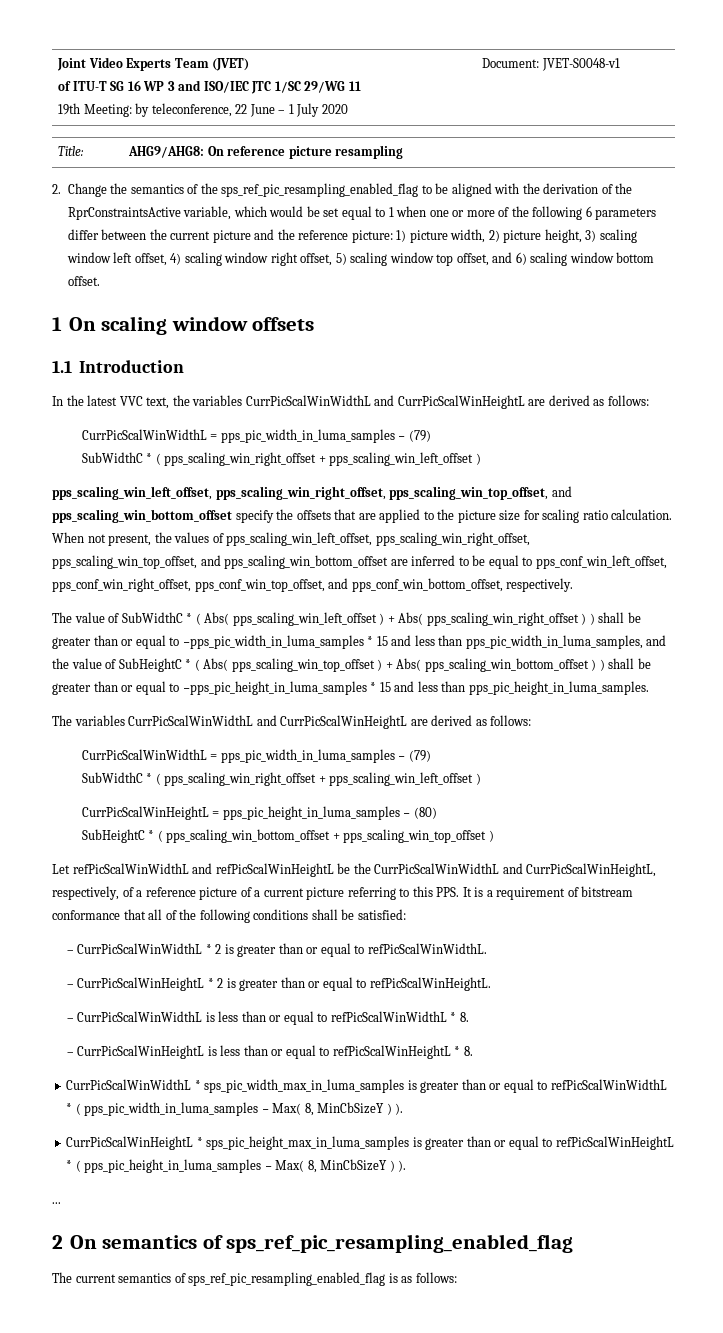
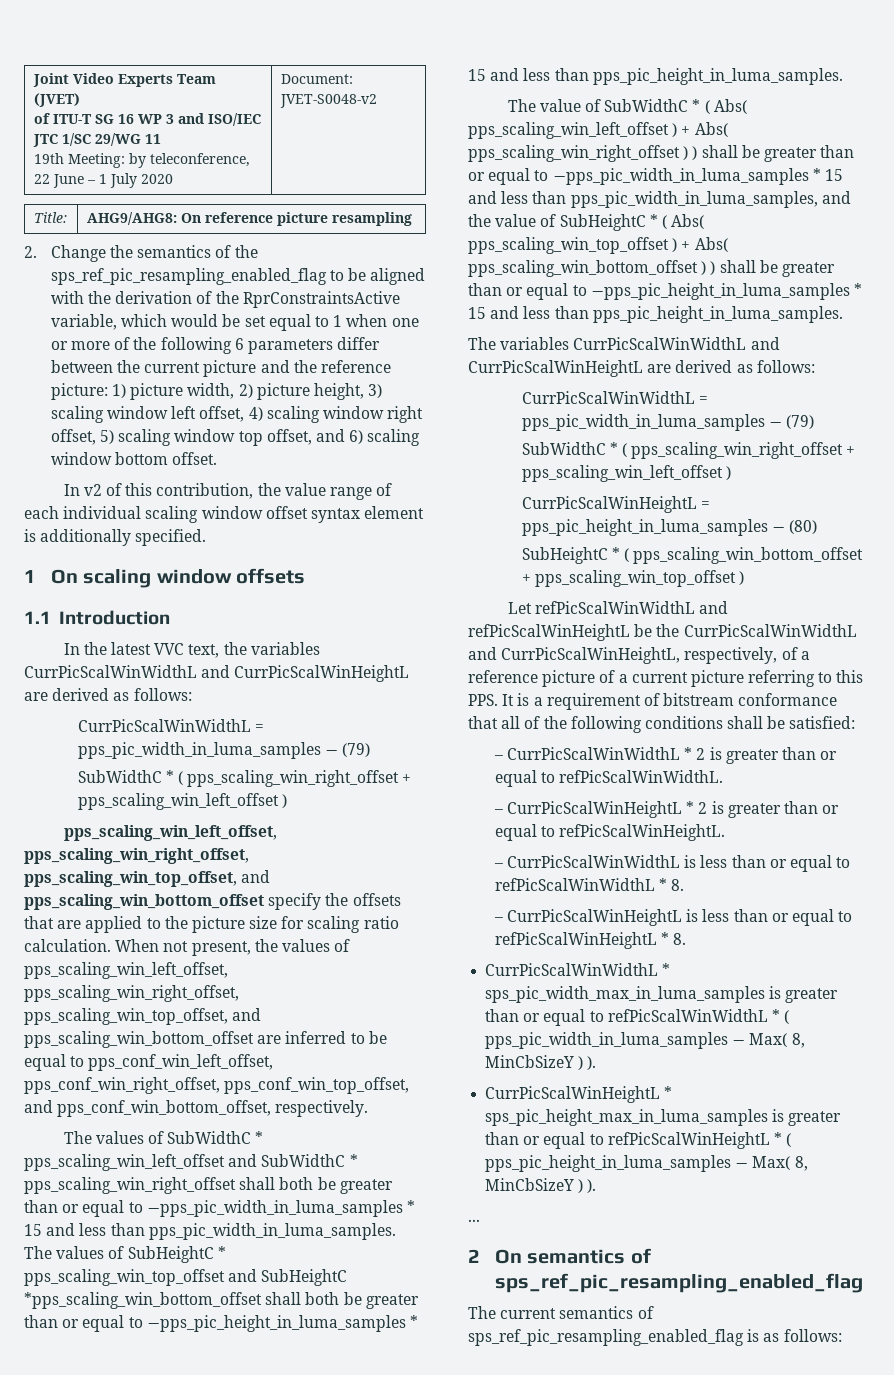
  Joint Video Experts Team (JVET)
  of ITU-T SG 16 WP 3 and ISO/IEC JTC 1/SC 29/WG 11
- 19th Meeting: by teleconference, 22 June – 1 July 2020 | Document: JVET-S0048-v1
+ 19th Meeting: by teleconference, 22 June – 1 July 2020 | Document: JVET-S0048-v2
+ In v2 of this contribution, the value range of each individual scaling window offset syntax element is additionally specified.
+ The values of SubWidthC * pps_scaling_win_left_offset and SubWidthC * pps_scaling_win_right_offset shall both be greater than or equal to −pps_pic_width_in_luma_samples * 15 and less than pps_pic_width_in_luma_samples. The values of SubHeightC * pps_scaling_win_top_offset and SubHeightC *pps_scaling_win_bottom_offset shall both be greater than or equal to −pps_pic_height_in_luma_samples * 15 and less than pps_pic_height_in_luma_samples.

